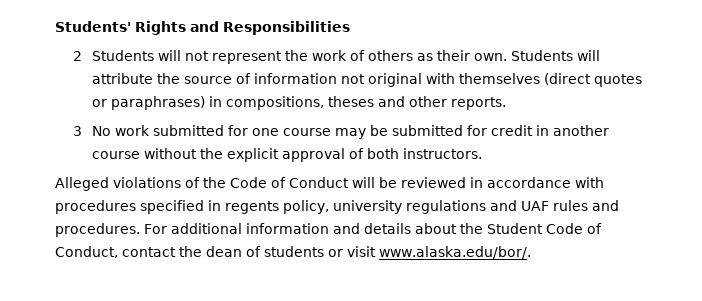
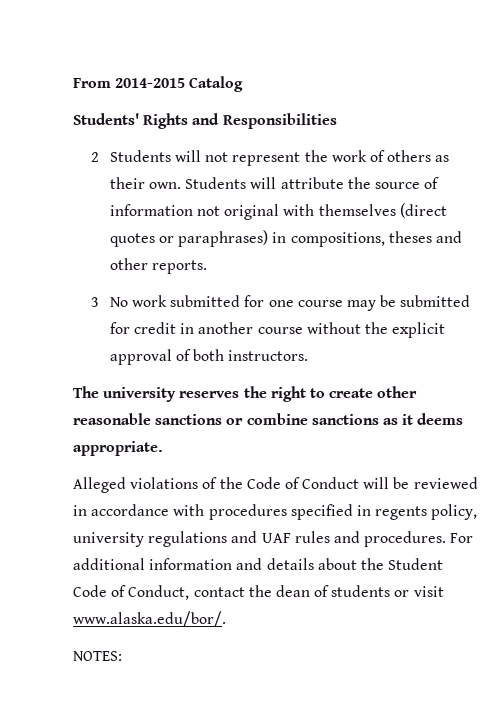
+ From 2014-2015 Catalog
+ The university reserves the right to create other reasonable sanctions or combine sanctions as it deems appropriate.
+ NOTES:

